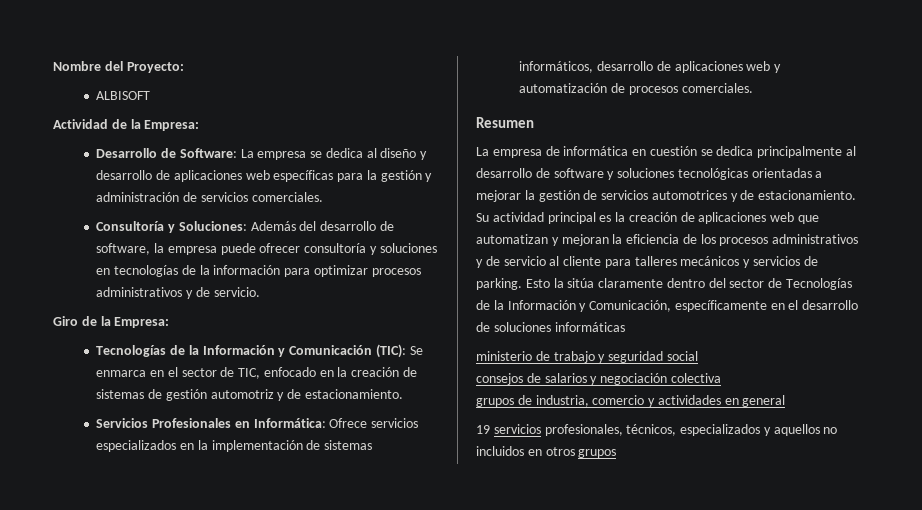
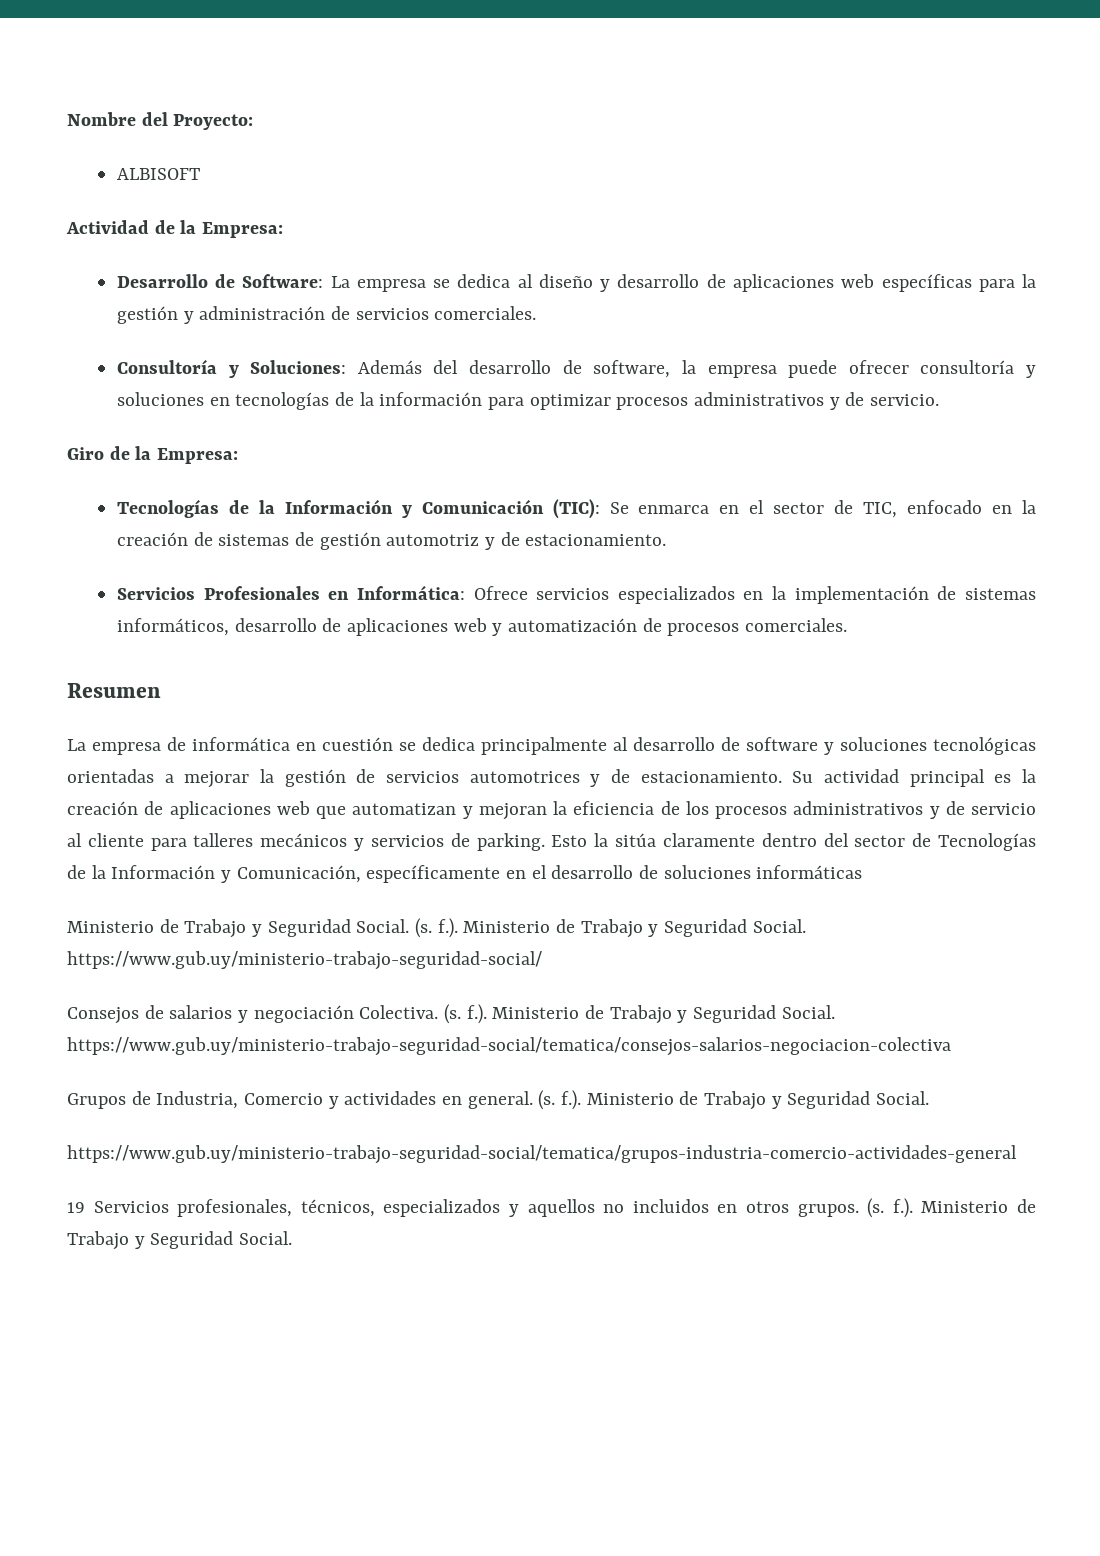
- ministerio de trabajo y seguridad social
- consejos de salarios y negociación colectiva
- grupos de industria, comercio y actividades en general
+ Ministerio de Trabajo y Seguridad Social. (s. f.). Ministerio de Trabajo y Seguridad Social. https://www.gub.uy/ministerio-trabajo-seguridad-social/
+ Consejos de salarios y negociación Colectiva. (s. f.). Ministerio de Trabajo y Seguridad Social. https://www.gub.uy/ministerio-trabajo-seguridad-social/tematica/consejos-salarios-negociacion-colectiva
+ Grupos de Industria, Comercio y actividades en general. (s. f.). Ministerio de Trabajo y Seguridad Social.
+ https://www.gub.uy/ministerio-trabajo-seguridad-social/tematica/grupos-industria-comercio-actividades-general
- 19 servicios profesionales, técnicos, especializados y aquellos no incluidos en otros grupos
+ 19 Servicios profesionales, técnicos, especializados y aquellos no incluidos en otros grupos. (s. f.). Ministerio de Trabajo y Seguridad Social.

